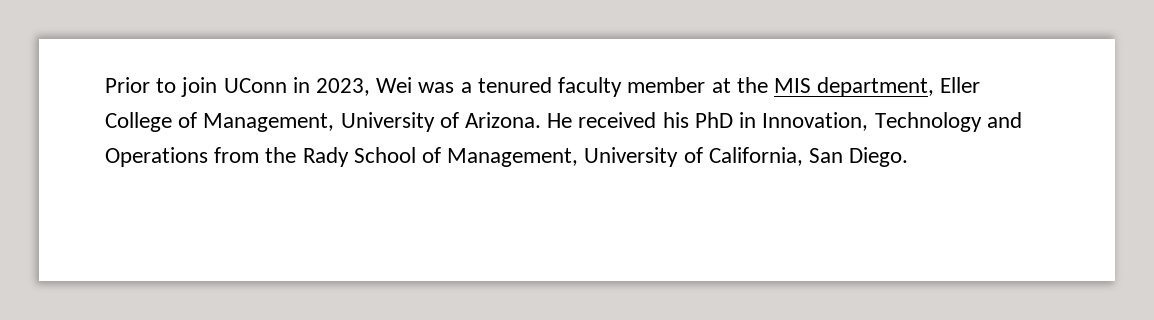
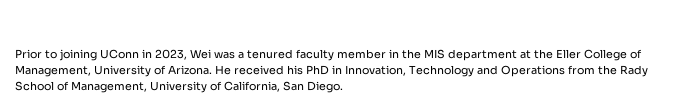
- Prior to join UConn in 2023, Wei was a tenured faculty member at the MIS department, Eller College of Management, University of Arizona.
+ Prior to joining UConn in 2023, Wei was a tenured faculty member in the MIS department at the Eller College of Management, University of Arizona.

